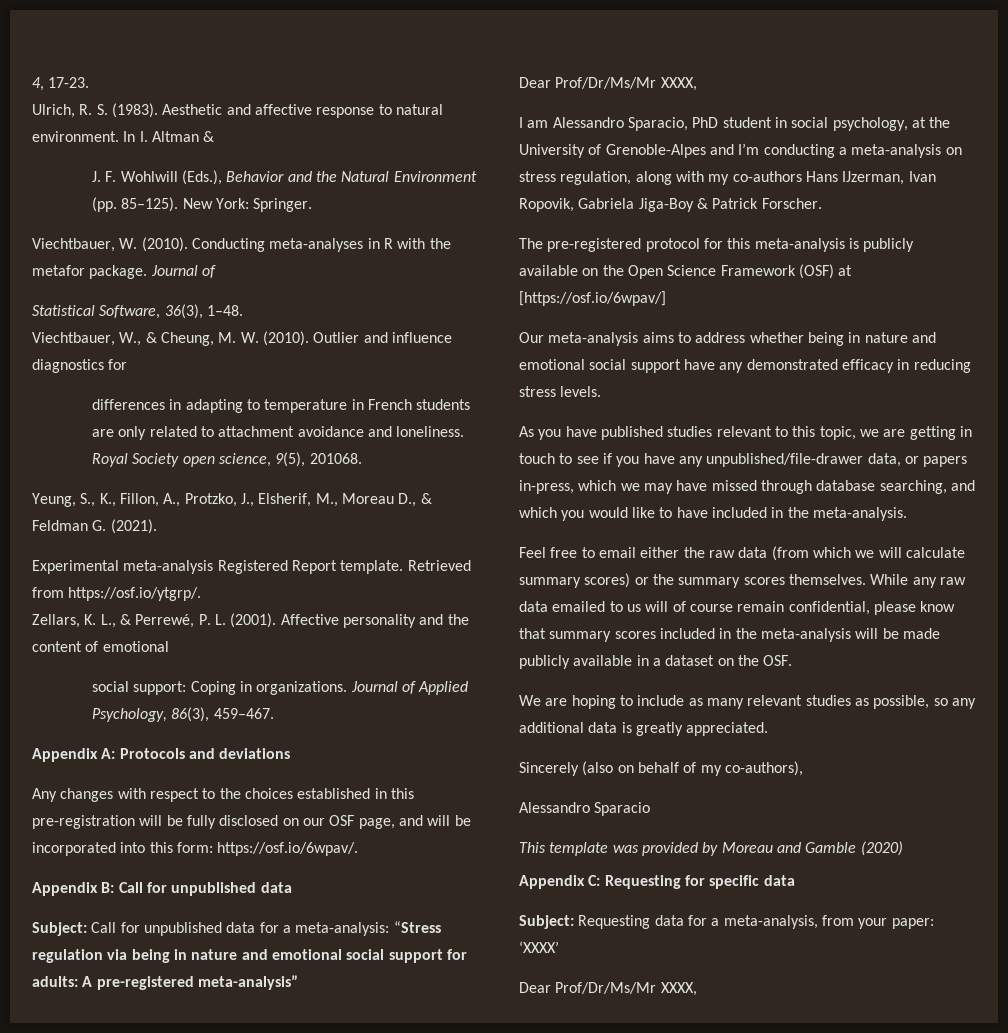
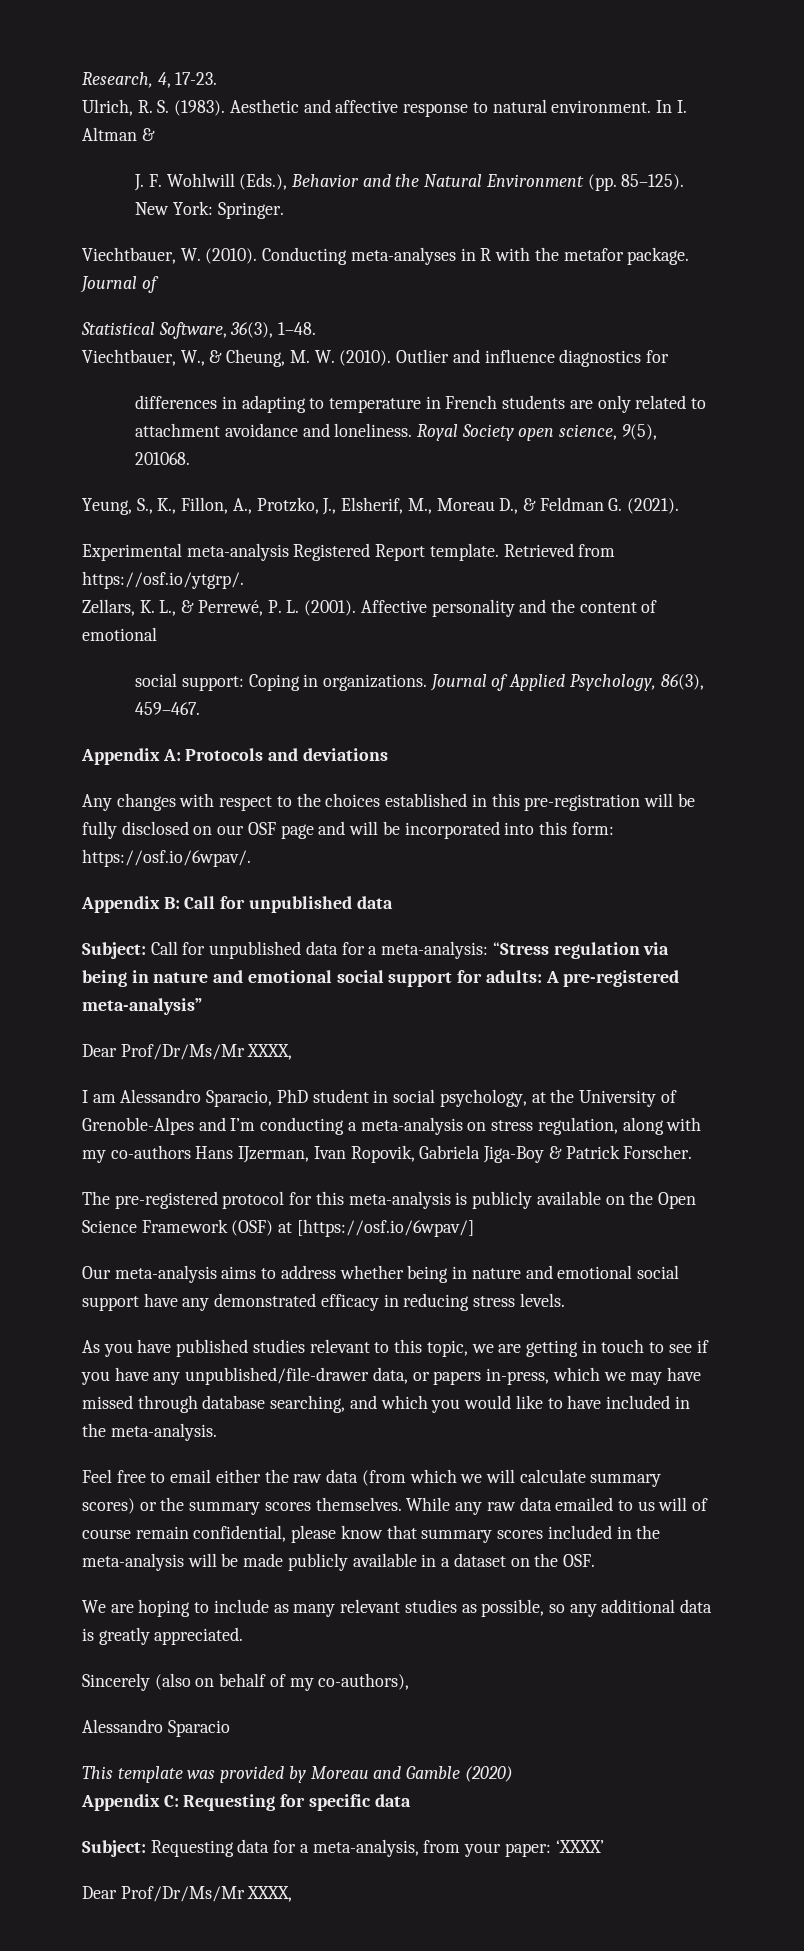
- 4, 17-23.
+ Research, 4, 17-23.
- Any changes with respect to the choices established in this pre-registration will be fully disclosed on our OSF page, and will be incorporated into this form: https://osf.io/6wpav/.
+ Any changes with respect to the choices established in this pre-registration will be fully disclosed on our OSF page and will be incorporated into this form: https://osf.io/6wpav/.

